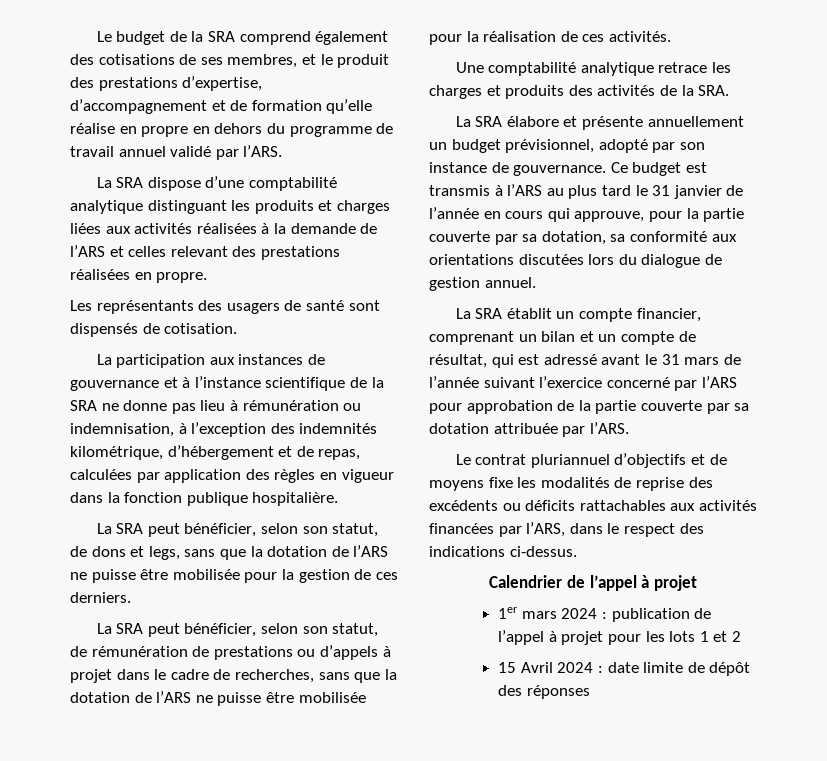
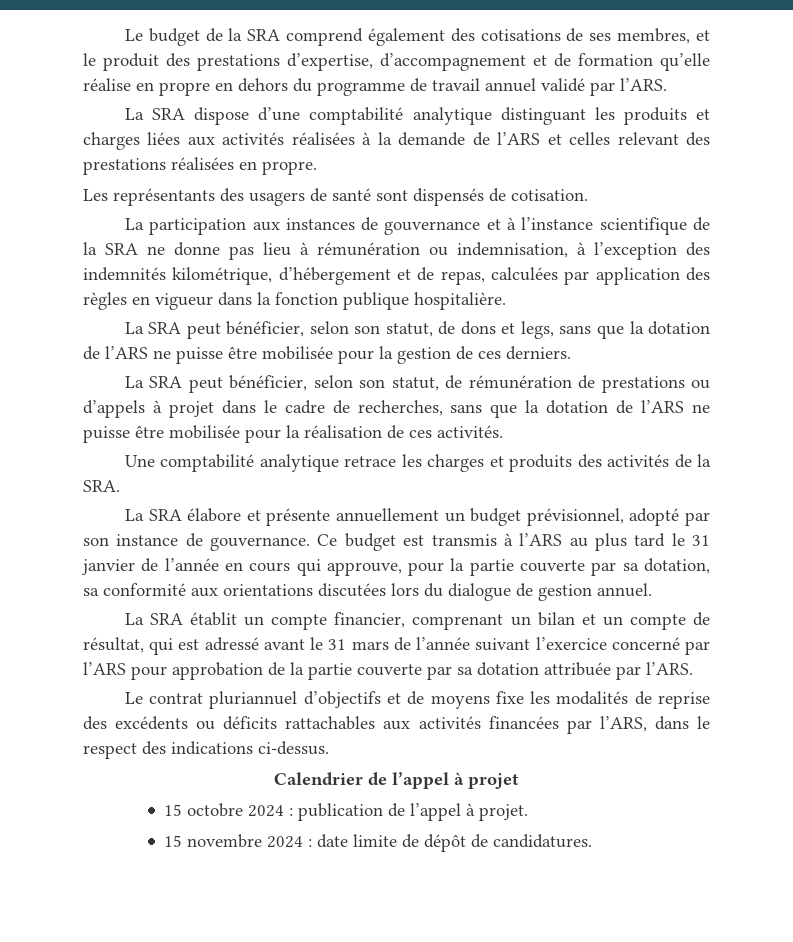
- 1er mars 2024 : publication de l’appel à projet pour les lots 1 et 2
- 15 Avril 2024 : date limite de dépôt des réponses
+ 15 octobre 2024 : publication de l’appel à projet.
+ 15 novembre 2024 : date limite de dépôt de candidatures.

